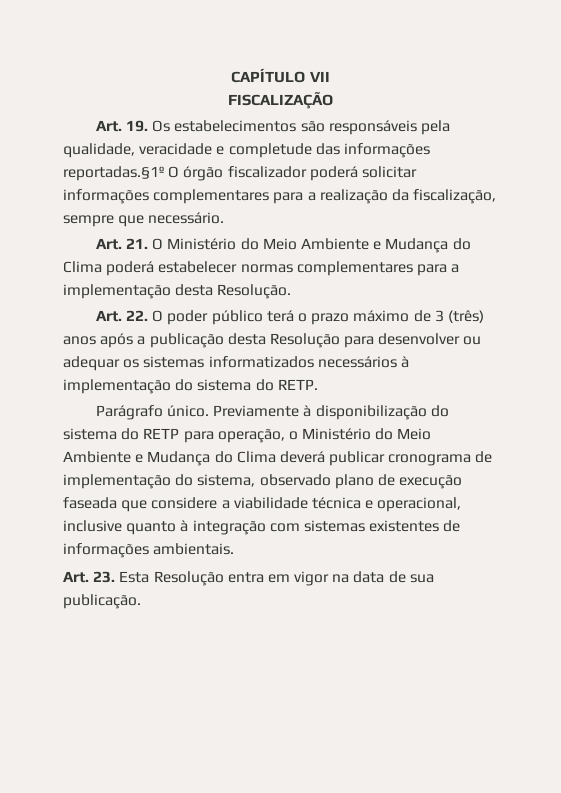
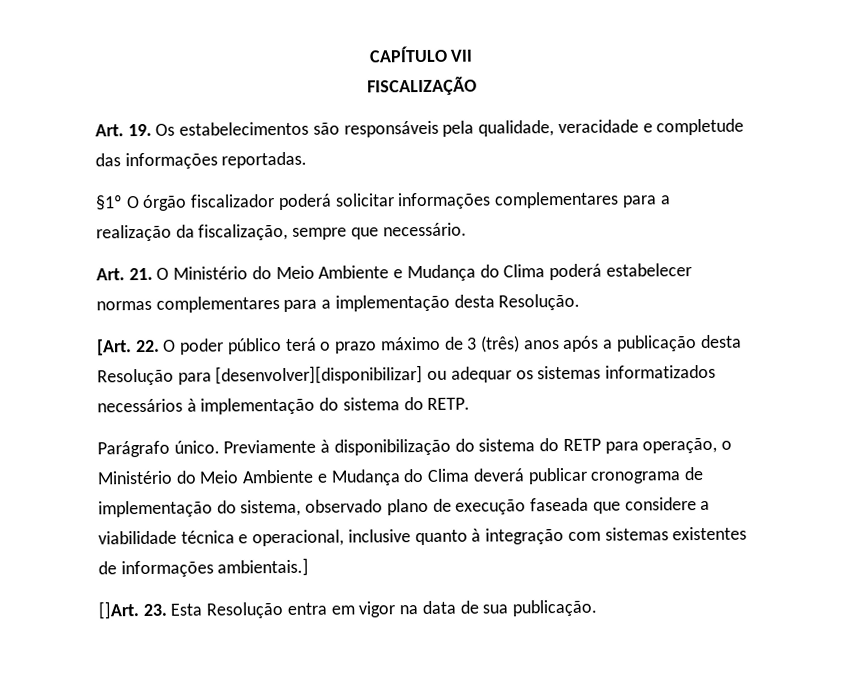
- Art. 19. Os estabelecimentos são responsáveis pela qualidade, veracidade e completude das informações reportadas.§1º O órgão fiscalizador poderá solicitar informações complementares para a realização da fiscalização, sempre que necessário.
+ Art. 19. Os estabelecimentos são responsáveis pela qualidade, veracidade e completude das informações reportadas.
+ §1º O órgão fiscalizador poderá solicitar informações complementares para a realização da fiscalização, sempre que necessário.
- Art. 22. O poder público terá o prazo máximo de 3 (três) anos após a publicação desta Resolução para desenvolver ou adequar os sistemas informatizados necessários à implementação do sistema do RETP.
+ [Art. 22. O poder público terá o prazo máximo de 3 (três) anos após a publicação desta Resolução para [desenvolver][disponibilizar] ou adequar os sistemas informatizados necessários à implementação do sistema do RETP.
- Previamente à disponibilização do sistema do RETP para operação, o Ministério do Meio Ambiente e Mudança do Clima deverá publicar cronograma de implementação do sistema, observado plano de execução faseada que considere a viabilidade técnica e operacional, inclusive quanto à integração com sistemas existentes de informações ambientais.
- Art. 23. Esta Resolução entra em vigor na data de sua publicação.
+ Previamente à disponibilização do sistema do RETP para operação, o Ministério do Meio Ambiente e Mudança do Clima deverá publicar cronograma de implementação do sistema, observado plano de execução faseada que considere a viabilidade técnica e operacional, inclusive quanto à integração com sistemas existentes de informações ambientais.]
+ []Art. 23. Esta Resolução entra em vigor na data de sua publicação.

